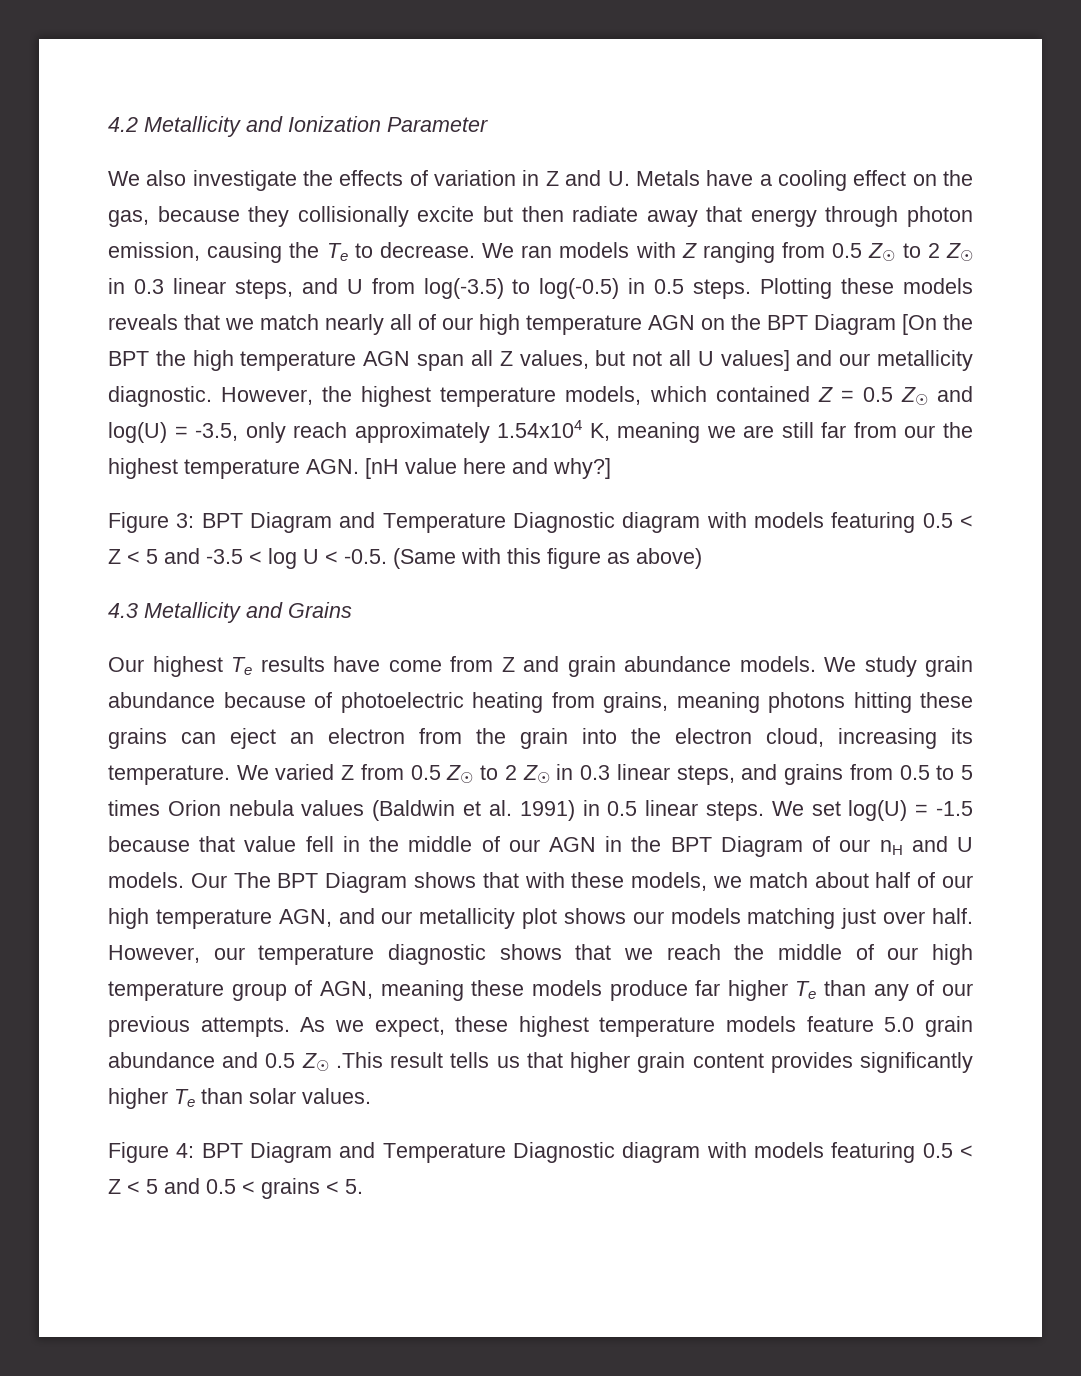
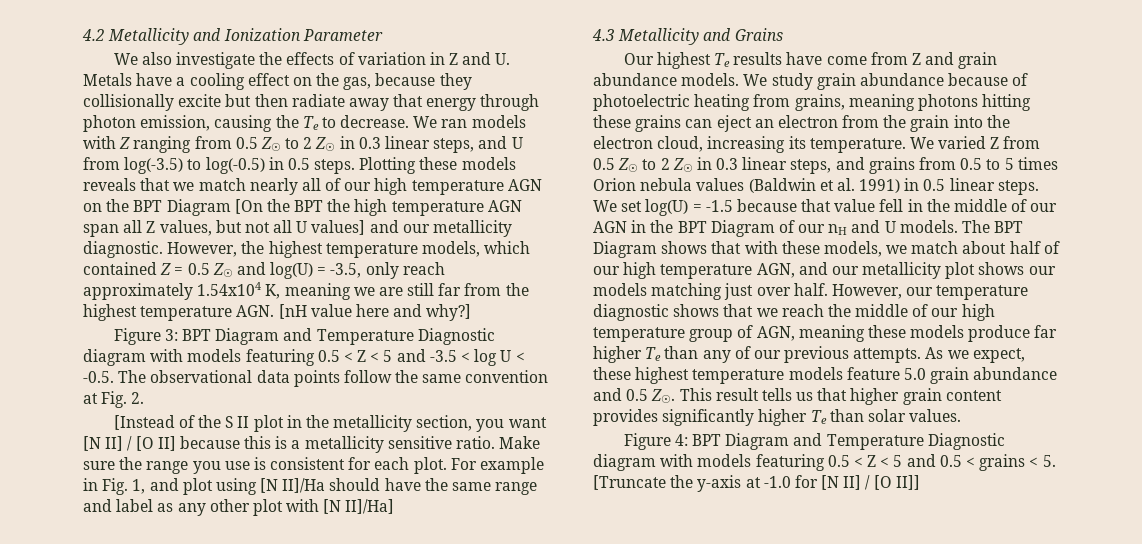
- However, the highest temperature models, which contained Z = 0.5 Z☉ and log(U) = -3.5, only reach approximately 1.54x104 K, meaning we are still far from our the highest temperature AGN. [nH value here and why?]
+ However, the highest temperature models, which contained Z = 0.5 Z☉ and log(U) = -3.5, only reach approximately 1.54x104 K, meaning we are still far from the highest temperature AGN. [nH value here and why?]
- Figure 3: BPT Diagram and Temperature Diagnostic diagram with models featuring 0.5 < Z < 5 and -3.5 < log U < -0.5. (Same with this figure as above)
+ Figure 3: BPT Diagram and Temperature Diagnostic diagram with models featuring 0.5 < Z < 5 and -3.5 < log U < -0.5. The observational data points follow the same convention at Fig. 2.
+ [Instead of the S II plot in the metallicity section, you want [N II] / [O II] because this is a metallicity sensitive ratio. Make sure the range you use is consistent for each plot. For example in Fig. 1, and plot using [N II]/Ha should have the same range and label as any other plot with [N II]/Ha]
- Our The BPT Diagram shows that with these models, we match about half of our high temperature AGN, and our metallicity plot shows our models matching just over half.
+ The BPT Diagram shows that with these models, we match about half of our high temperature AGN, and our metallicity plot shows our models matching just over half.
- As we expect, these highest temperature models feature 5.0 grain abundance and 0.5 Z☉ .This result tells us that higher grain content provides significantly higher Te than solar values.
+ As we expect, these highest temperature models feature 5.0 grain abundance and 0.5 Z☉. This result tells us that higher grain content provides significantly higher Te than solar values.
- Figure 4: BPT Diagram and Temperature Diagnostic diagram with models featuring 0.5 < Z < 5 and 0.5 < grains < 5.
+ Figure 4: BPT Diagram and Temperature Diagnostic diagram with models featuring 0.5 < Z < 5 and 0.5 < grains < 5. [Truncate the y-axis at -1.0 for [N II] / [O II]]

